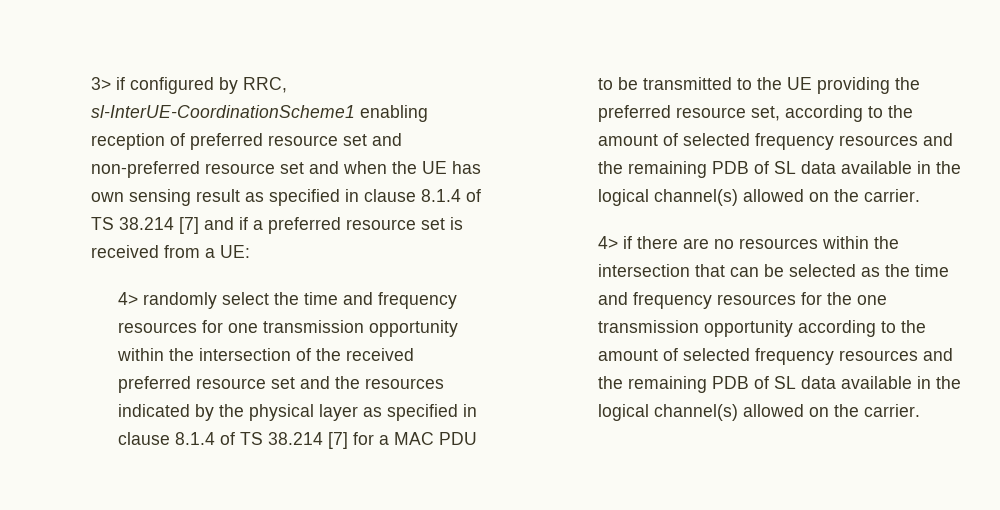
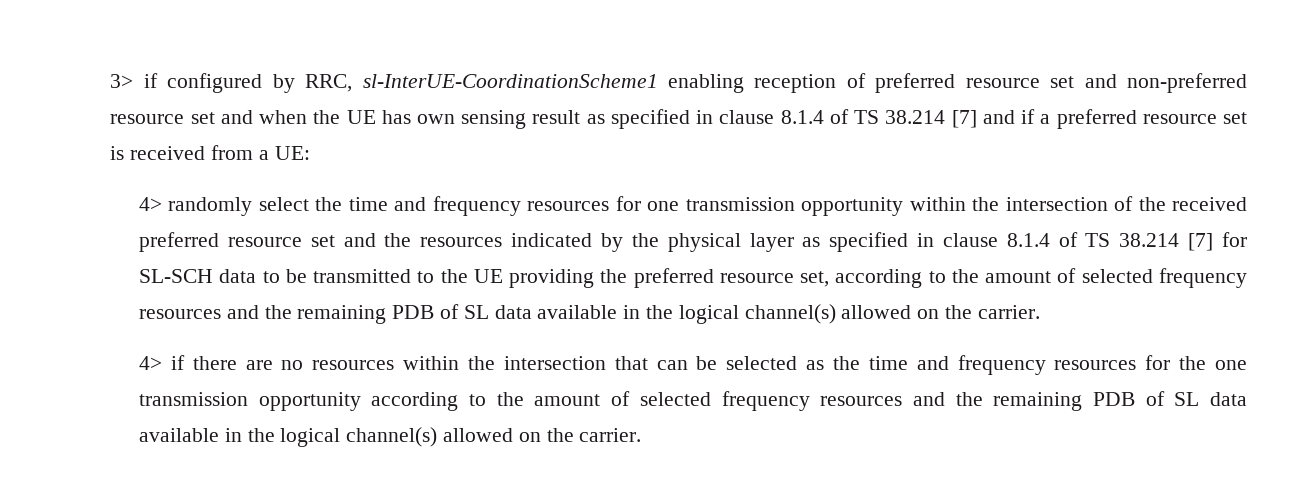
- 4> randomly select the time and frequency resources for one transmission opportunity within the intersection of the received preferred resource set and the resources indicated by the physical layer as specified in clause 8.1.4 of TS 38.214 [7] for a MAC PDU to be transmitted to the UE providing the preferred resource set, according to the amount of selected frequency resources and the remaining PDB of SL data available in the logical channel(s) allowed on the carrier.
+ 4> randomly select the time and frequency resources for one transmission opportunity within the intersection of the received preferred resource set and the resources indicated by the physical layer as specified in clause 8.1.4 of TS 38.214 [7] for SL-SCH data to be transmitted to the UE providing the preferred resource set, according to the amount of selected frequency resources and the remaining PDB of SL data available in the logical channel(s) allowed on the carrier.

